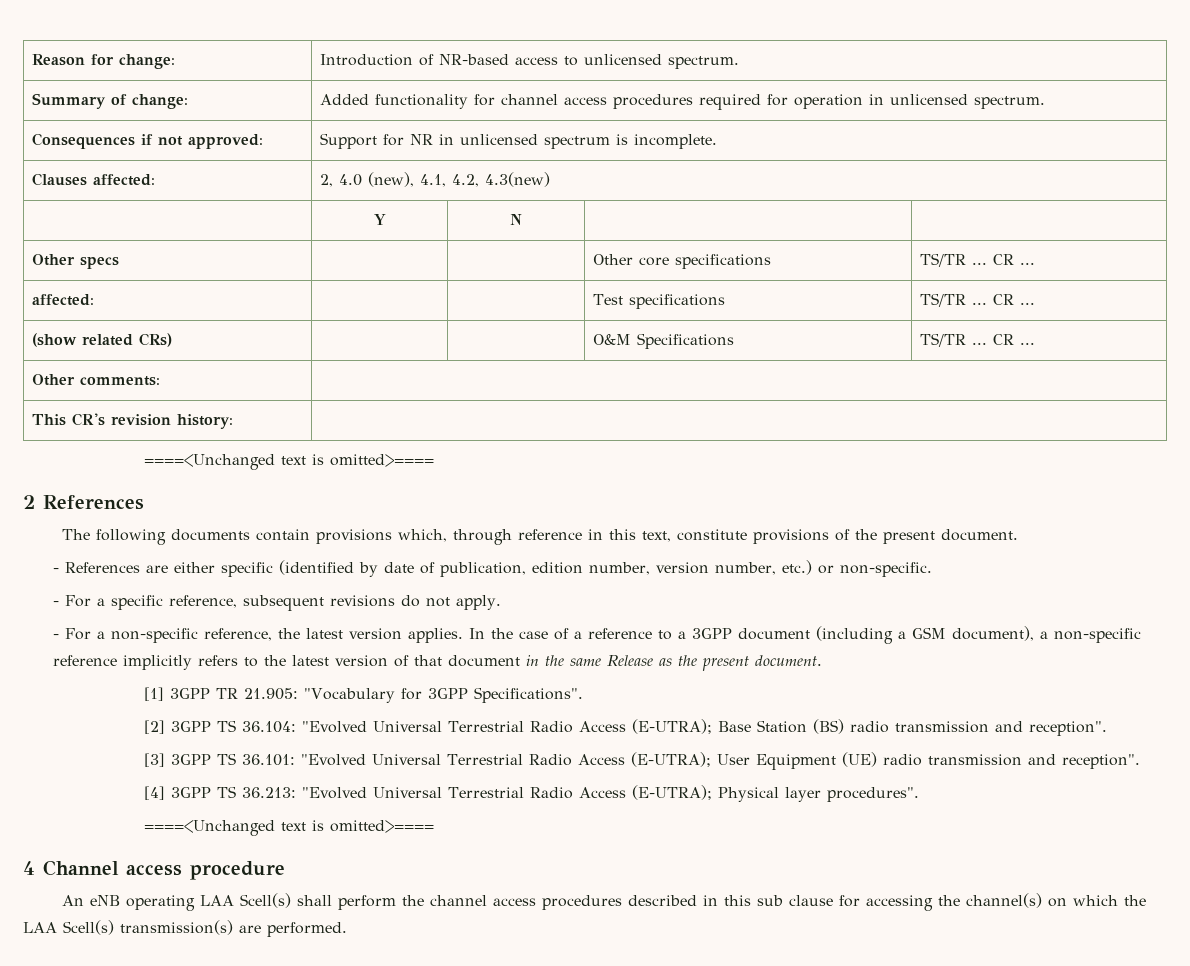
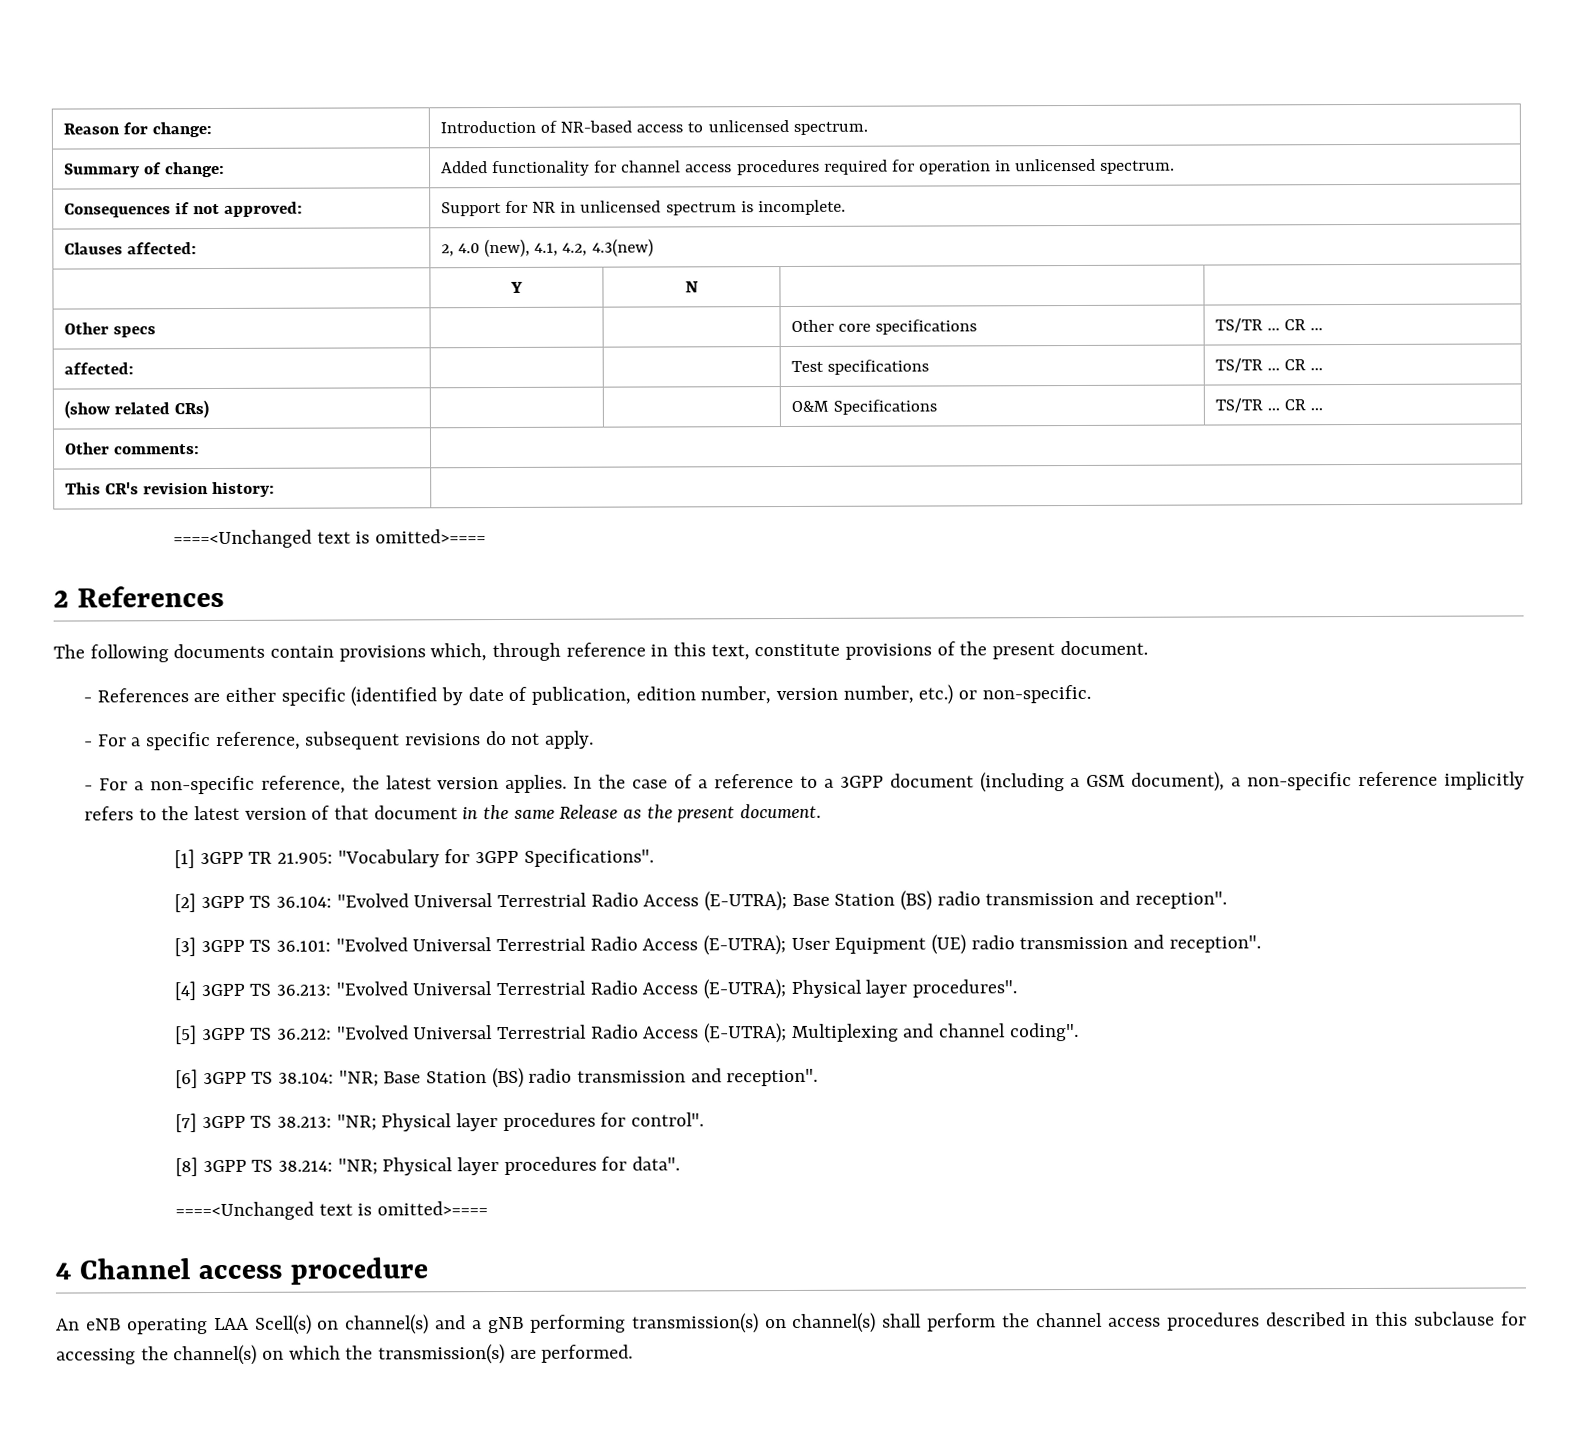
+ [5] 3GPP TS 36.212: "Evolved Universal Terrestrial Radio Access (E-UTRA); Multiplexing and channel coding".
+ [6] 3GPP TS 38.104: "NR; Base Station (BS) radio transmission and reception".
+ [7] 3GPP TS 38.213: "NR; Physical layer procedures for control".
+ [8] 3GPP TS 38.214: "NR; Physical layer procedures for data".
- An eNB operating LAA Scell(s) shall perform the channel access procedures described in this sub clause for accessing the channel(s) on which the LAA Scell(s) transmission(s) are performed.
+ An eNB operating LAA Scell(s) on channel(s) and a gNB performing transmission(s) on channel(s) shall perform the channel access procedures described in this subclause for accessing the channel(s) on which the transmission(s) are performed.

